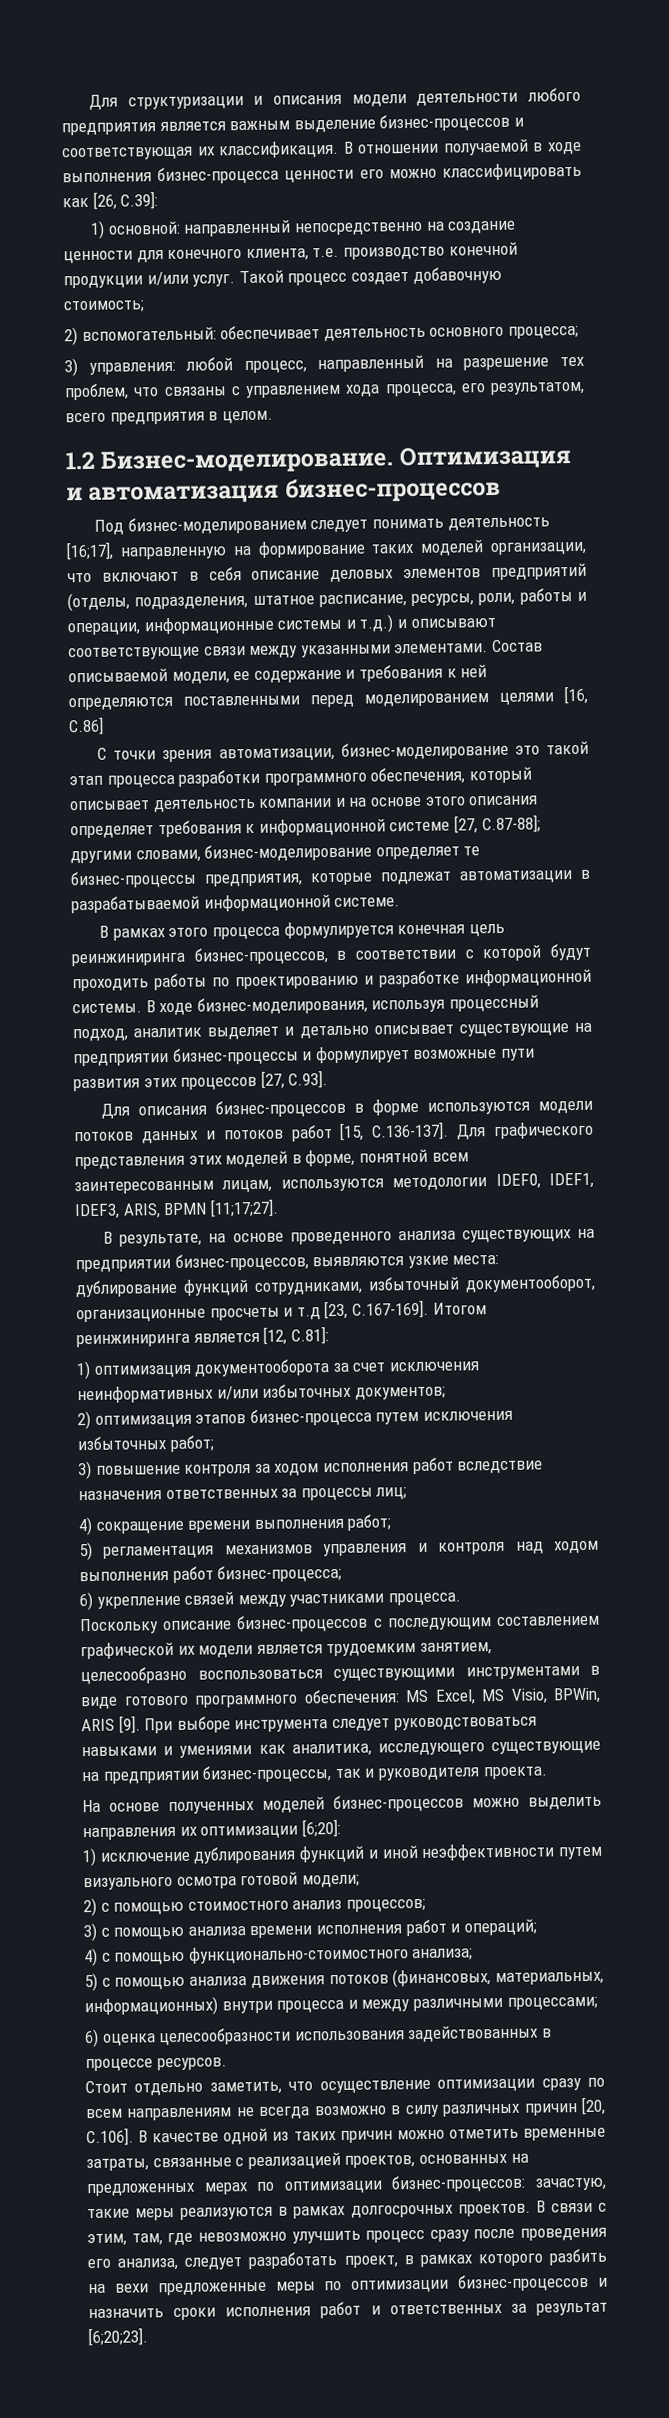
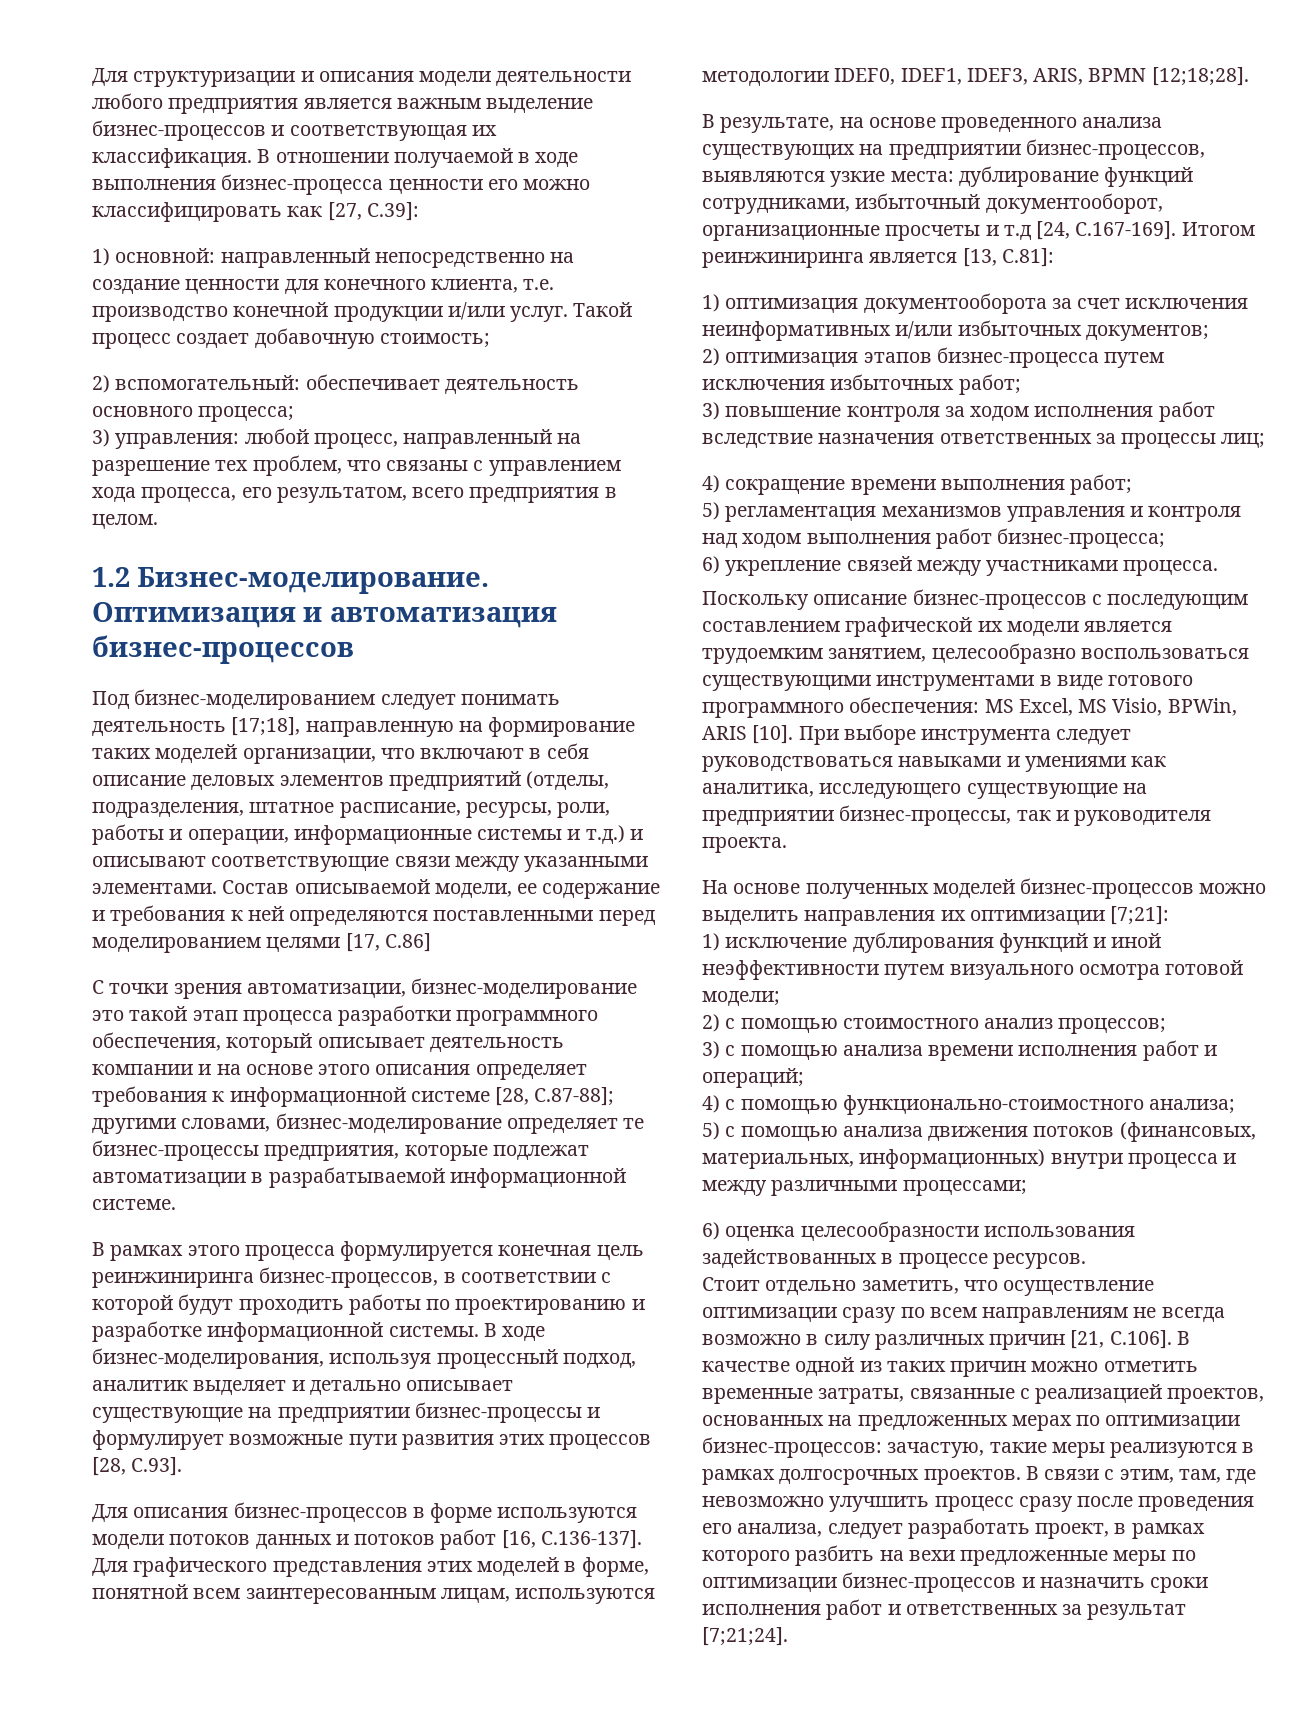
- В отношении получаемой в ходе выполнения бизнес-процесса ценности его можно классифицировать как [26, С.39]:
+ В отношении получаемой в ходе выполнения бизнес-процесса ценности его можно классифицировать как [27, С.39]:
- Под бизнес-моделированием следует понимать деятельность [16;17], направленную на формирование таких моделей организации, что включают в себя описание деловых элементов предприятий (отделы, подразделения, штатное расписание, ресурсы, роли, работы и операции, информационные системы и т.д.) и описывают соответствующие связи между указанными элементами.
+ Под бизнес-моделированием следует понимать деятельность [17;18], направленную на формирование таких моделей организации, что включают в себя описание деловых элементов предприятий (отделы, подразделения, штатное расписание, ресурсы, роли, работы и операции, информационные системы и т.д.) и описывают соответствующие связи между указанными элементами.
- Состав описываемой модели, ее содержание и требования к ней определяются поставленными перед моделированием целями [16, С.86]
+ Состав описываемой модели, ее содержание и требования к ней определяются поставленными перед моделированием целями [17, С.86]
- С точки зрения автоматизации, бизнес-моделирование это такой этап процесса разработки программного обеспечения, который описывает деятельность компании и на основе этого описания определяет требования к информационной системе [27, С.87-88]; другими словами, бизнес-моделирование определяет те бизнес-процессы предприятия, которые подлежат автоматизации в разрабатываемой информационной системе.
+ С точки зрения автоматизации, бизнес-моделирование это такой этап процесса разработки программного обеспечения, который описывает деятельность компании и на основе этого описания определяет требования к информационной системе [28, С.87-88]; другими словами, бизнес-моделирование определяет те бизнес-процессы предприятия, которые подлежат автоматизации в разрабатываемой информационной системе.
- В ходе бизнес-моделирования, используя процессный подход, аналитик выделяет и детально описывает существующие на предприятии бизнес-процессы и формулирует возможные пути развития этих процессов [27, С.93].
+ В ходе бизнес-моделирования, используя процессный подход, аналитик выделяет и детально описывает существующие на предприятии бизнес-процессы и формулирует возможные пути развития этих процессов [28, С.93].
- Для описания бизнес-процессов в форме используются модели потоков данных и потоков работ [15, C.136-137]. Для графического представления этих моделей в форме, понятной всем заинтересованным лицам, используются методологии IDEF0, IDEF1, IDEF3, ARIS, BPMN [11;17;27].
+ Для описания бизнес-процессов в форме используются модели потоков данных и потоков работ [16, C.136-137]. Для графического представления этих моделей в форме, понятной всем заинтересованным лицам, используются методологии IDEF0, IDEF1, IDEF3, ARIS, BPMN [12;18;28].
- В результате, на основе проведенного анализа существующих на предприятии бизнес-процессов, выявляются узкие места: дублирование функций сотрудниками, избыточный документооборот, организационные просчеты и т.д [23, С.167-169]. Итогом реинжиниринга является [12, C.81]:
+ В результате, на основе проведенного анализа существующих на предприятии бизнес-процессов, выявляются узкие места: дублирование функций сотрудниками, избыточный документооборот, организационные просчеты и т.д [24, С.167-169]. Итогом реинжиниринга является [13, C.81]:
- Поскольку описание бизнес-процессов с последующим составлением графической их модели является трудоемким занятием, целесообразно воспользоваться существующими инструментами в виде готового программного обеспечения: MS Excel, MS Visio, BPWin, ARIS [9].
+ Поскольку описание бизнес-процессов с последующим составлением графической их модели является трудоемким занятием, целесообразно воспользоваться существующими инструментами в виде готового программного обеспечения: MS Excel, MS Visio, BPWin, ARIS [10].
- На основе полученных моделей бизнес-процессов можно выделить направления их оптимизации [6;20]:
+ На основе полученных моделей бизнес-процессов можно выделить направления их оптимизации [7;21]:
- Стоит отдельно заметить, что осуществление оптимизации сразу по всем направлениям не всегда возможно в силу различных причин [20, C.106]. В качестве одной из таких причин можно отметить временные затраты, связанные с реализацией проектов, основанных на предложенных мерах по оптимизации бизнес-процессов: зачастую, такие меры реализуются в рамках долгосрочных проектов.
+ Стоит отдельно заметить, что осуществление оптимизации сразу по всем направлениям не всегда возможно в силу различных причин [21, C.106]. В качестве одной из таких причин можно отметить временные затраты, связанные с реализацией проектов, основанных на предложенных мерах по оптимизации бизнес-процессов: зачастую, такие меры реализуются в рамках долгосрочных проектов.
- В связи с этим, там, где невозможно улучшить процесс сразу после проведения его анализа, следует разработать проект, в рамках которого разбить на вехи предложенные меры по оптимизации бизнес-процессов и назначить сроки исполнения работ и ответственных за результат [6;20;23].
+ В связи с этим, там, где невозможно улучшить процесс сразу после проведения его анализа, следует разработать проект, в рамках которого разбить на вехи предложенные меры по оптимизации бизнес-процессов и назначить сроки исполнения работ и ответственных за результат [7;21;24].

